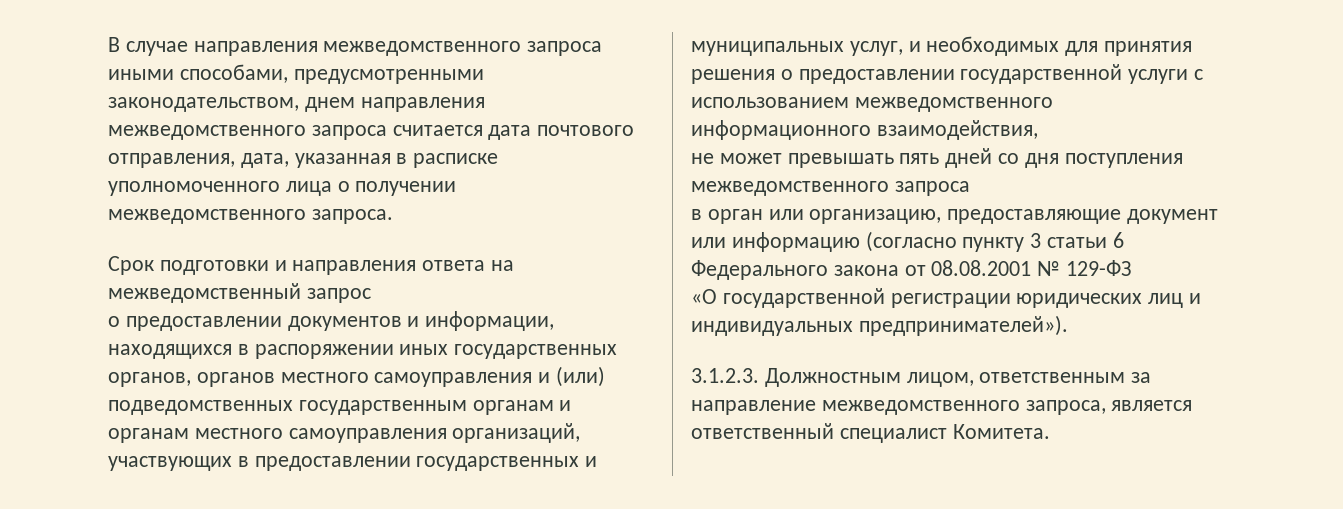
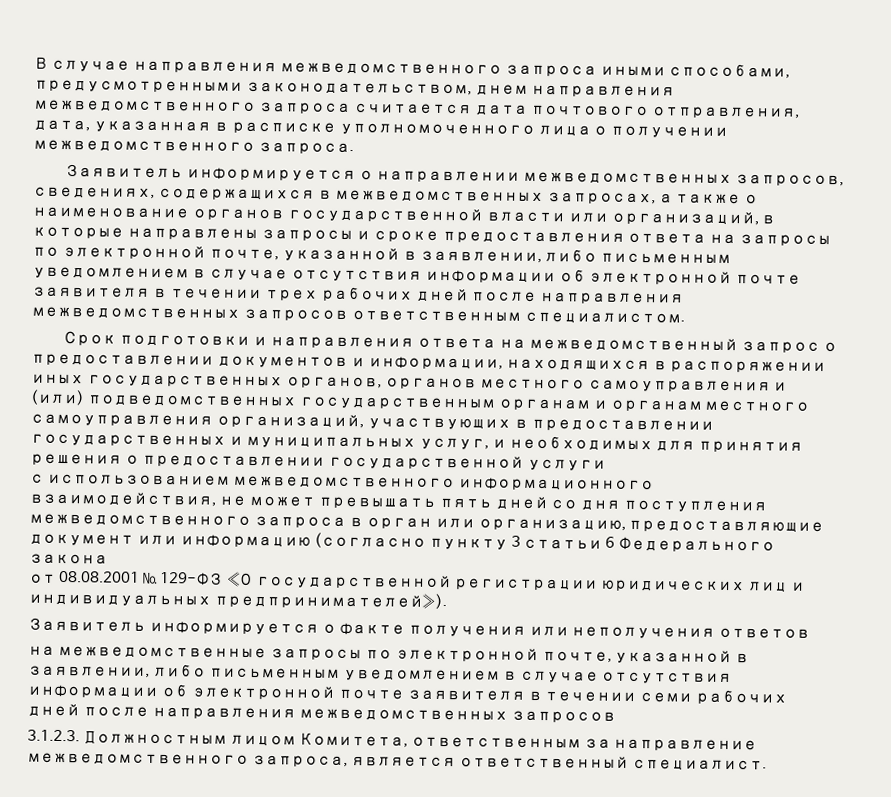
+ Заявитель информируется о направлении межведомственных запросов, сведениях, содержащихся в межведомственных запросах, а также о наименование органов государственной власти или организаций, в которые направлены запросы и сроке предоставления ответа на запросы по электронной почте, указанной в заявлении, либо письменным уведомлением в случае отсутствия информации об электронной почте заявителя в течении трех рабочих дней после направления межведомственных запросов ответственным специалистом.
- Срок подготовки и направления ответа на межведомственный запрос
- о предоставлении документов и информации, находящихся в распоряжении иных государственных органов, органов местного самоуправления и (или) подведомственных государственным органам и органам местного самоуправления организаций, участвующих в предоставлении государственных и муниципальных услуг, и необходимых для принятия решения о предоставлении государственной услуги с использованием межведомственного информационного взаимодействия,
- не может превышать пять дней со дня поступления межведомственного запроса
- в орган или организацию, предоставляющие документ или информацию (согласно пункту 3 статьи 6 Федерального закона от 08.08.2001 № 129-ФЗ
- «О государственной регистрации юридических лиц и индивидуальных предпринимателей»).
+ Срок подготовки и направления ответа на межведомственный запрос о предоставлении документов и информации, находящихся в распоряжении иных государственных органов, органов местного самоуправления и (или) подведомственных государственным органам и органам местного самоуправления организаций, участвующих в предоставлении государственных и муниципальных услуг, и необходимых для принятия решения о предоставлении государственной услуги
+ с использованием межведомственного информационного взаимодействия, не может превышать пять дней со дня поступления межведомственного запроса в орган или организацию, предоставляющие документ или информацию (согласно пункту 3 статьи 6 Федерального закона
+ от 08.08.2001 № 129-ФЗ «О государственной регистрации юридических лиц и индивидуальных предпринимателей»).
+ Заявитель информируется о факте получения или неполучения ответов
+ на межведомственные запросы по электронной почте, указанной в заявлении, либо письменным уведомлением в случае отсутствия информации об электронной почте заявителя в течении семи рабочих дней после направления межведомственных запросов
- 3.1.2.3. Должностным лицом, ответственным за направление межведомственного запроса, является ответственный специалист Комитета.
+ 3.1.2.3. Должностным лицом Комитета, ответственным за направление межведомственного запроса, является ответственный специалист.

